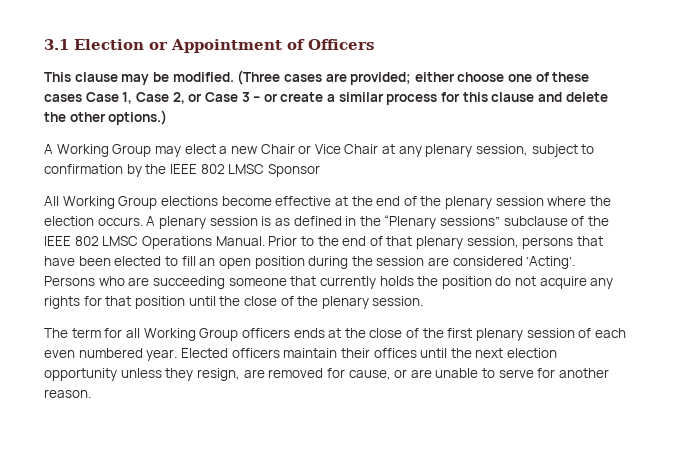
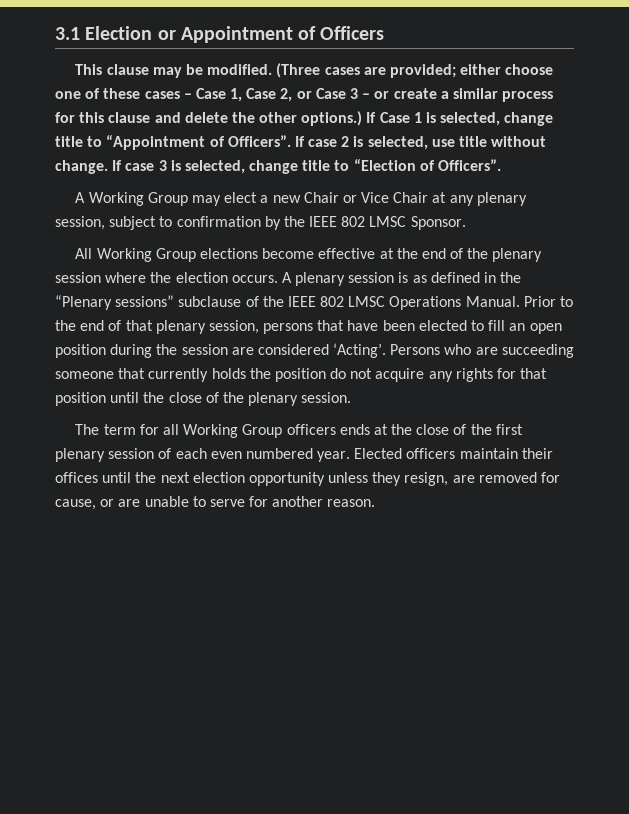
- (Three cases are provided; either choose one of these cases Case 1, Case 2, or Case 3 – or create a similar process for this clause and delete the other options.)
+ (Three cases are provided; either choose one of these cases – Case 1, Case 2, or Case 3 – or create a similar process for this clause and delete the other options.) If Case 1 is selected, change title to “Appointment of Officers”. If case 2 is selected, use title without change. If case 3 is selected, change title to “Election of Officers”.
- A Working Group may elect a new Chair or Vice Chair at any plenary session, subject to confirmation by the IEEE 802 LMSC Sponsor
+ A Working Group may elect a new Chair or Vice Chair at any plenary session, subject to confirmation by the IEEE 802 LMSC Sponsor.

